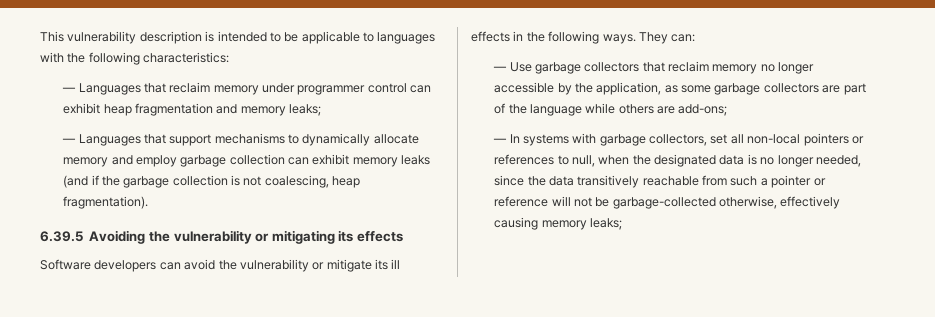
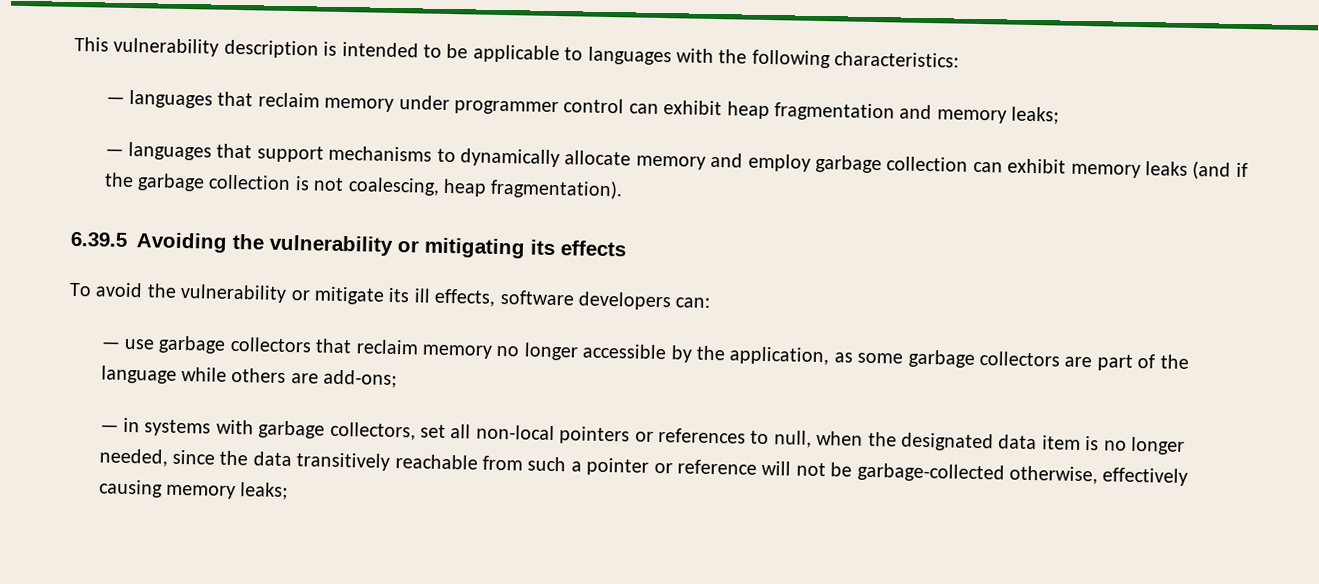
- — Languages that reclaim memory under programmer control can exhibit heap fragmentation and memory leaks;
+ — languages that reclaim memory under programmer control can exhibit heap fragmentation and memory leaks;
- — Languages that support mechanisms to dynamically allocate memory and employ garbage collection can exhibit memory leaks (and if the garbage collection is not coalescing, heap fragmentation).
+ — languages that support mechanisms to dynamically allocate memory and employ garbage collection can exhibit memory leaks (and if the garbage collection is not coalescing, heap fragmentation).
- Software developers can avoid the vulnerability or mitigate its ill effects in the following ways. They can:
+ To avoid the vulnerability or mitigate its ill effects, software developers can:
- — Use garbage collectors that reclaim memory no longer accessible by the application, as some garbage collectors are part of the language while others are add-ons;
+ — use garbage collectors that reclaim memory no longer accessible by the application, as some garbage collectors are part of the language while others are add-ons;
- — In systems with garbage collectors, set all non-local pointers or references to null, when the designated data is no longer needed, since the data transitively reachable from such a pointer or reference will not be garbage-collected otherwise, effectively causing memory leaks;
+ — in systems with garbage collectors, set all non-local pointers or references to null, when the designated data item is no longer needed, since the data transitively reachable from such a pointer or reference will not be garbage-collected otherwise, effectively causing memory leaks;

